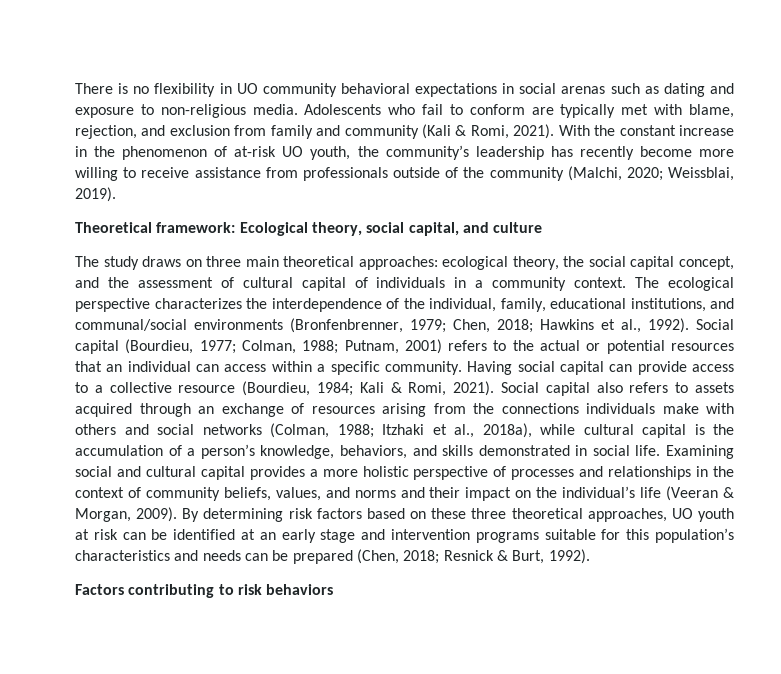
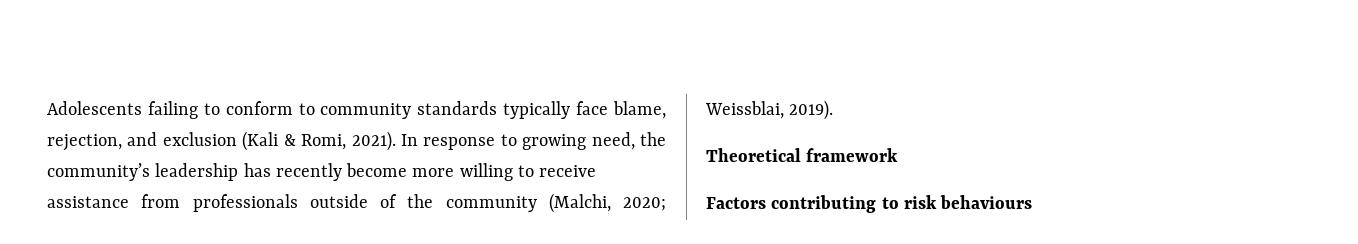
- There is no flexibility in UO community behavioral expectations in social arenas such as dating and exposure to non-religious media. Adolescents who fail to conform are typically met with blame, rejection, and exclusion from family and community (Kali & Romi, 2021). With the constant increase in the phenomenon of at-risk UO youth, the community’s leadership has recently become more willing to receive assistance from professionals outside of the community (Malchi, 2020; Weissblai, 2019).
+ Adolescents failing to conform to community standards typically face blame, rejection, and exclusion (Kali & Romi, 2021). In response to growing need, the community’s leadership has recently become more willing to receive assistance from professionals outside of the community (Malchi, 2020; Weissblai, 2019).
- Theoretical framework: Ecological theory, social capital, and culture
- The study draws on three main theoretical approaches: ecological theory, the social capital concept, and the assessment of cultural capital of individuals in a community context. The ecological perspective characterizes the interdependence of the individual, family, educational institutions, and communal/social environments (Bronfenbrenner, 1979; Chen, 2018; Hawkins et al., 1992). Social capital (Bourdieu, 1977; Colman, 1988; Putnam, 2001) refers to the actual or potential resources that an individual can access within a specific community. Having social capital can provide access to a collective resource (Bourdieu, 1984; Kali & Romi, 2021). Social capital also refers to assets acquired through an exchange of resources arising from the connections individuals make with others and social networks (Colman, 1988; Itzhaki et al., 2018a), while cultural capital is the accumulation of a person’s knowledge, behaviors, and skills demonstrated in social life. Examining social and cultural capital provides a more holistic perspective of processes and relationships in the context of community beliefs, values, and norms and their impact on the individual’s life (Veeran & Morgan, 2009). By determining risk factors based on these three theoretical approaches, UO youth at risk can be identified at an early stage and intervention programs suitable for this population’s characteristics and needs can be prepared (Chen, 2018; Resnick & Burt, 1992).
+ Theoretical framework
- Factors contributing to risk behaviors
+ Factors contributing to risk behaviours

